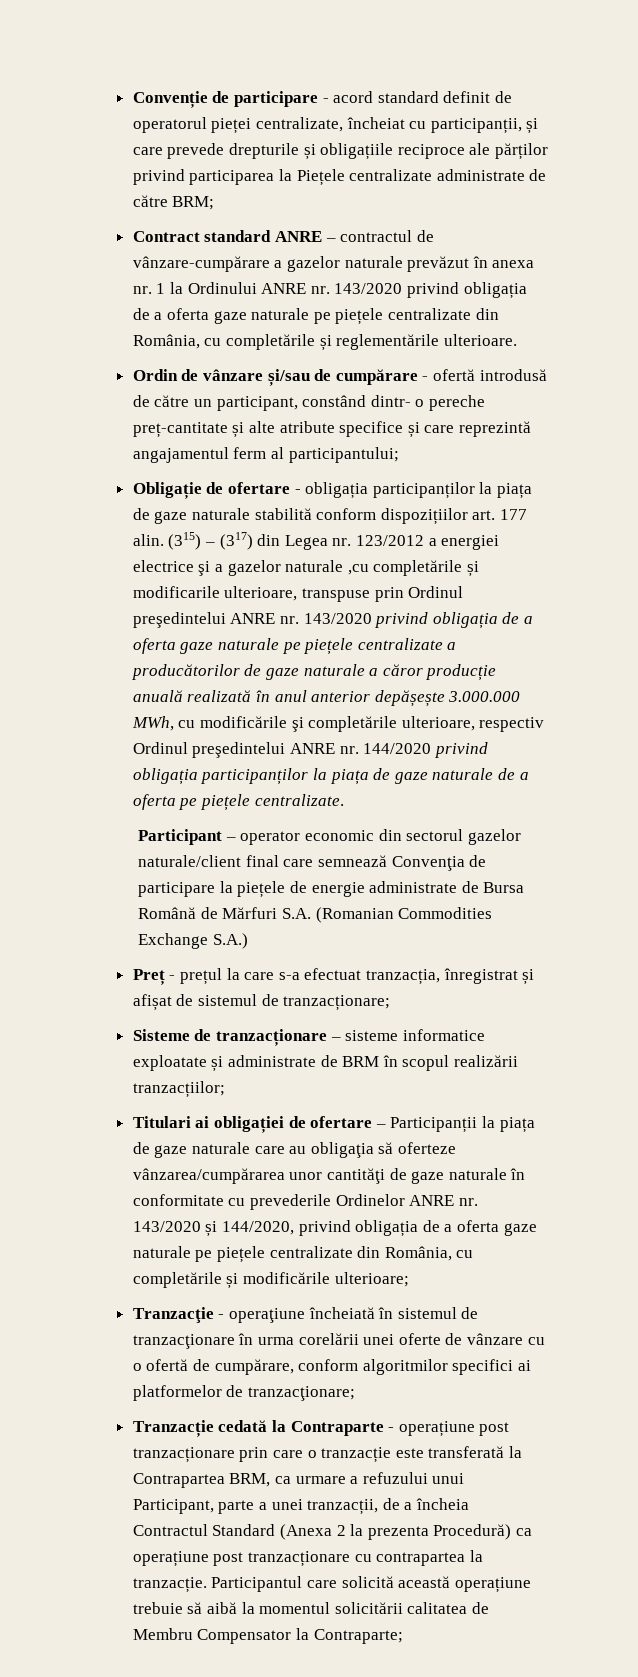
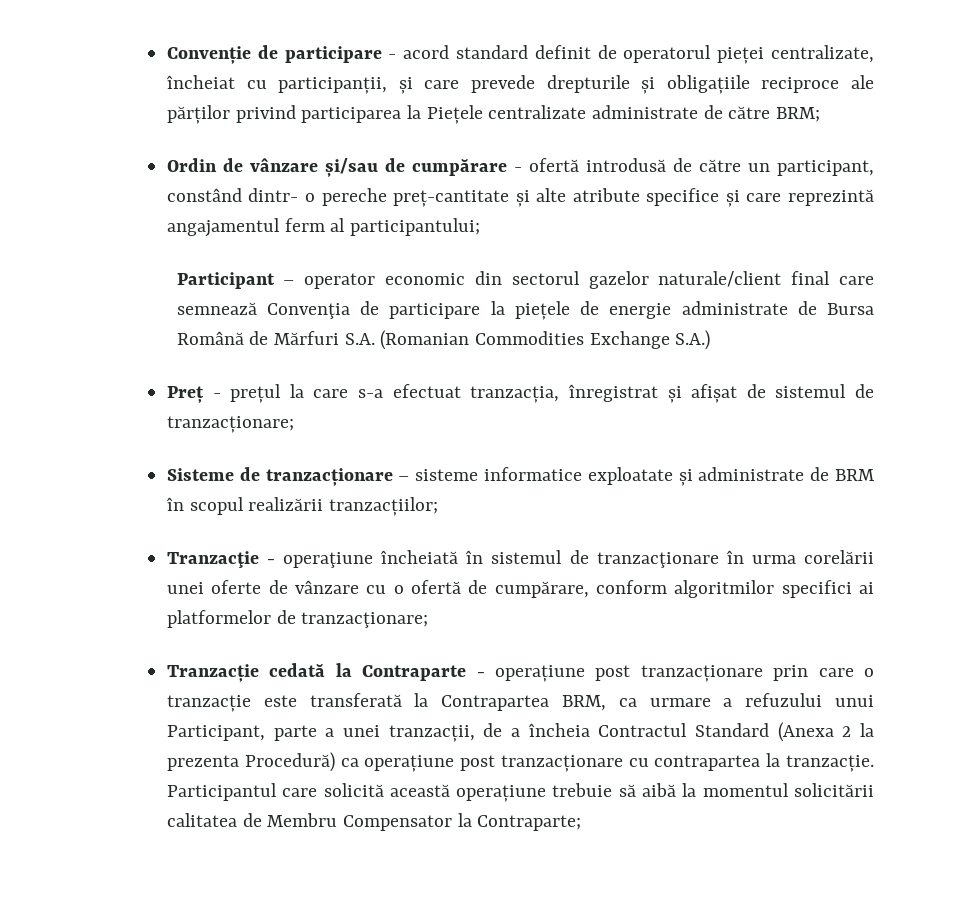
- Contract standard ANRE – contractul de vânzare-cumpărare a gazelor naturale prevăzut în anexa nr. 1 la Ordinului ANRE nr. 143/2020 privind obligația de a oferta gaze naturale pe piețele centralizate din România, cu completările și reglementările ulterioare.
- Obligație de ofertare - obligația participanților la piața de gaze naturale stabilită conform dispozițiilor art. 177 alin. (315) – (317) din Legea nr. 123/2012 a energiei electrice şi a gazelor naturale ,cu completările și modificarile ulterioare, transpuse prin Ordinul preşedintelui ANRE nr. 143/2020 privind obligația de a oferta gaze naturale pe piețele centralizate a producătorilor de gaze naturale a căror producție anuală realizată în anul anterior depășește 3.000.000 MWh, cu modificările şi completările ulterioare, respectiv Ordinul preşedintelui ANRE nr. 144/2020 privind obligația participanților la piața de gaze naturale de a oferta pe piețele centralizate.
- Titulari ai obligației de ofertare – Participanții la piața de gaze naturale care au obligaţia să oferteze vânzarea/cumpărarea unor cantităţi de gaze naturale în conformitate cu prevederile Ordinelor ANRE nr. 143/2020 și 144/2020, privind obligația de a oferta gaze naturale pe piețele centralizate din România, cu completările și modificările ulterioare;

